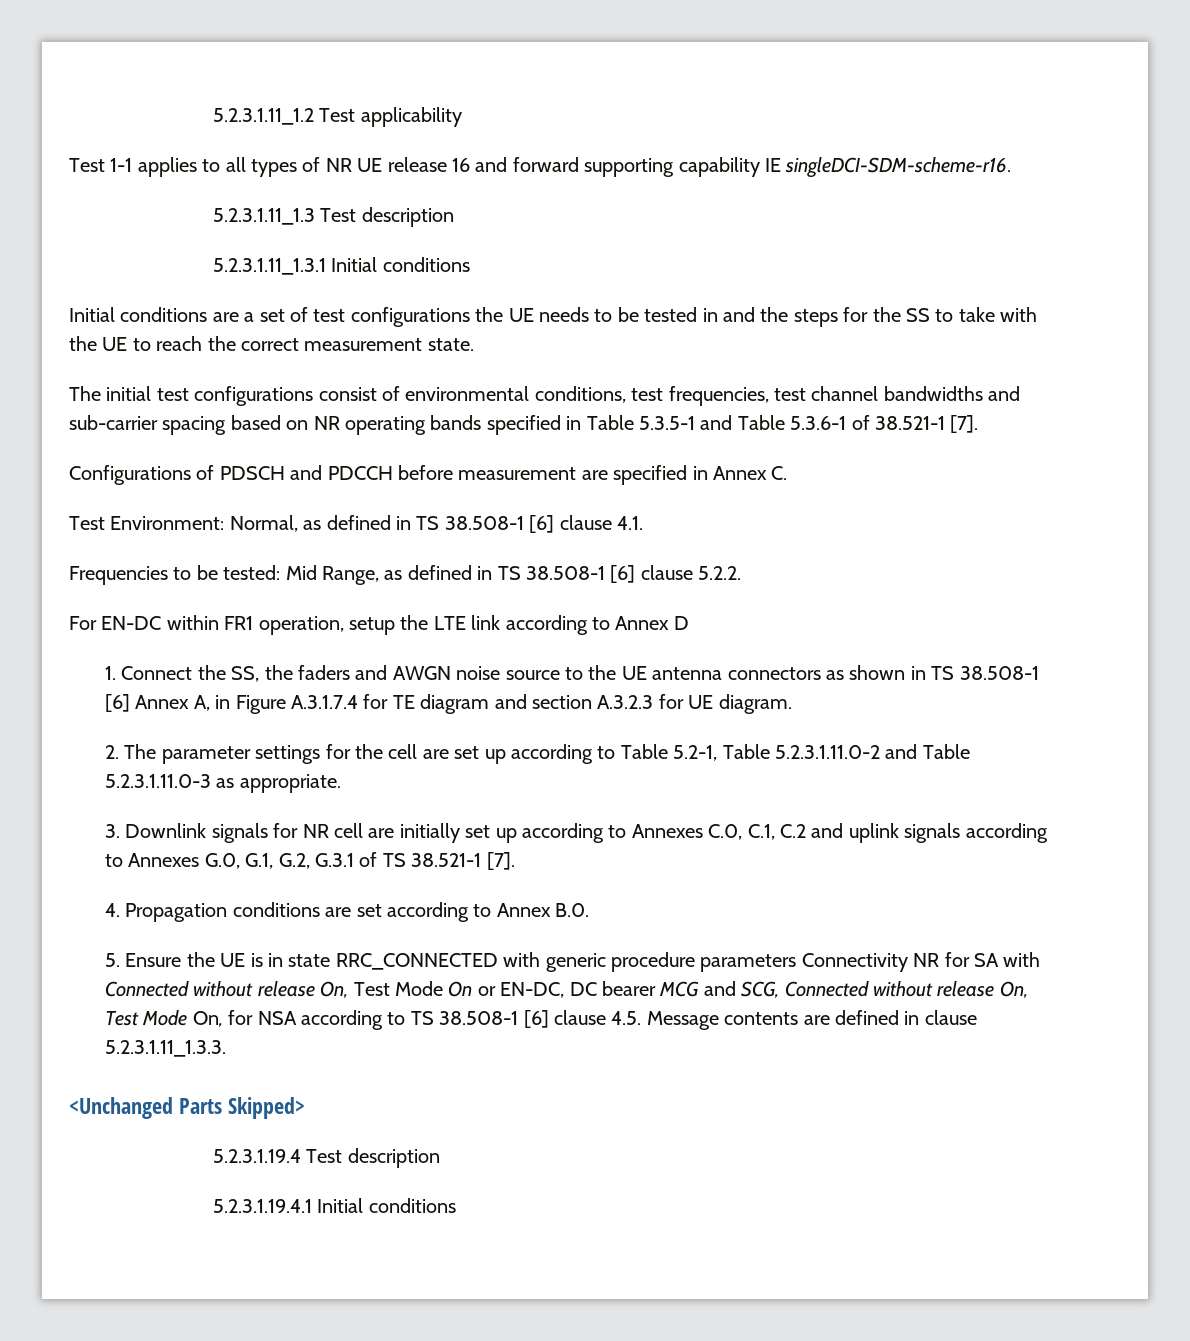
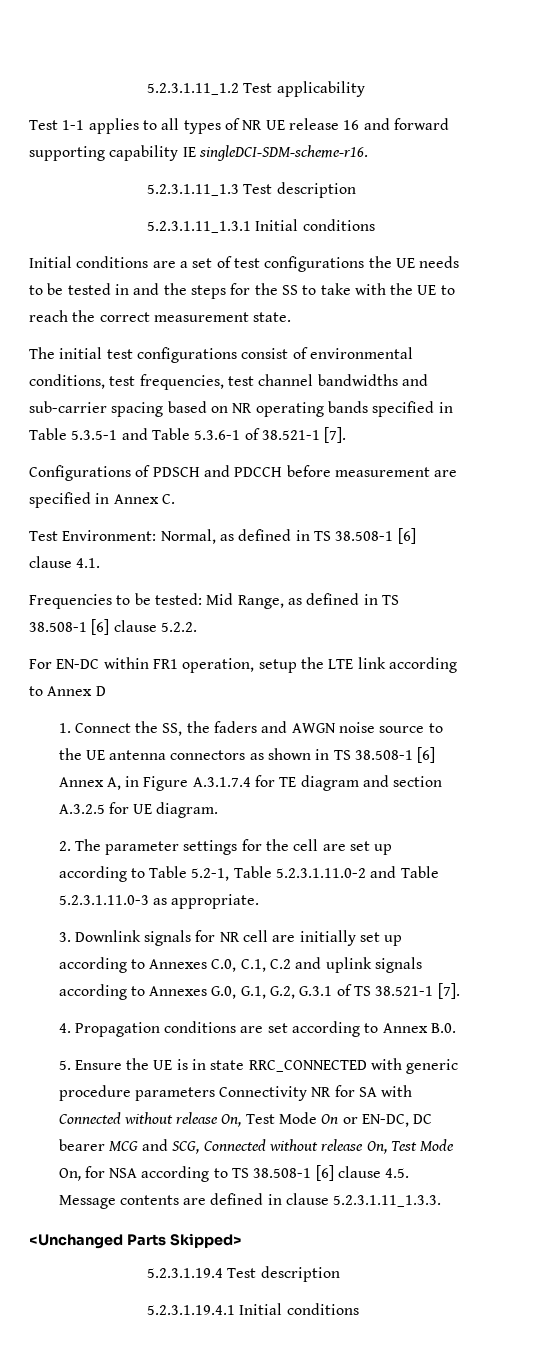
- 1. Connect the SS, the faders and AWGN noise source to the UE antenna connectors as shown in TS 38.508-1 [6] Annex A, in Figure A.3.1.7.4 for TE diagram and section A.3.2.3 for UE diagram.
+ 1. Connect the SS, the faders and AWGN noise source to the UE antenna connectors as shown in TS 38.508-1 [6] Annex A, in Figure A.3.1.7.4 for TE diagram and section A.3.2.5 for UE diagram.

